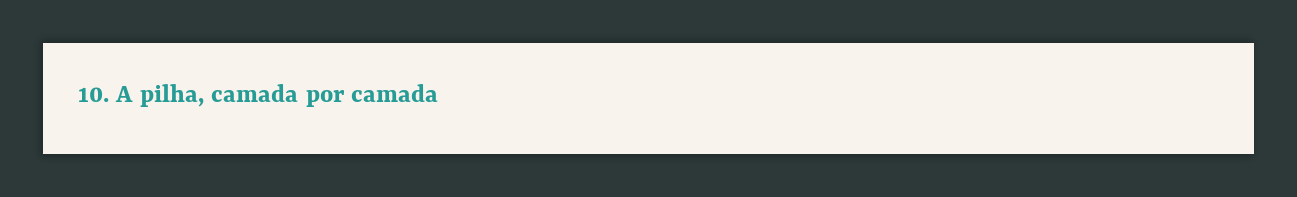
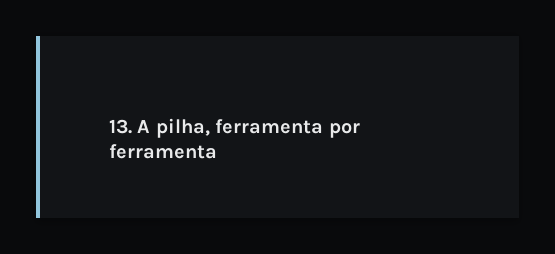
- 10. A pilha, camada por camada
+ 13. A pilha, ferramenta por ferramenta

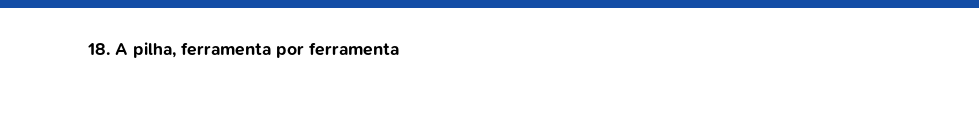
- 13. A pilha, ferramenta por ferramenta
+ 18. A pilha, ferramenta por ferramenta

